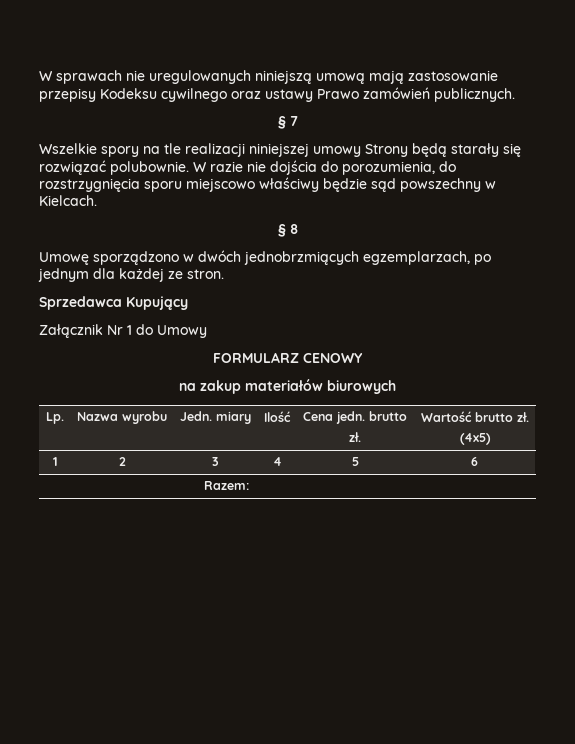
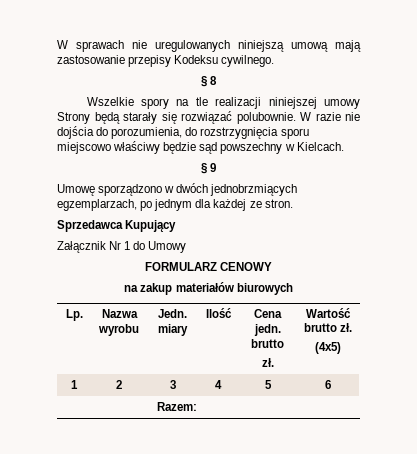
- W sprawach nie uregulowanych niniejszą umową mają zastosowanie przepisy Kodeksu cywilnego oraz ustawy Prawo zamówień publicznych.
- § 7
+ W sprawach nie uregulowanych niniejszą umową mają zastosowanie przepisy Kodeksu cywilnego.
+ § 8
- § 8
+ § 9

